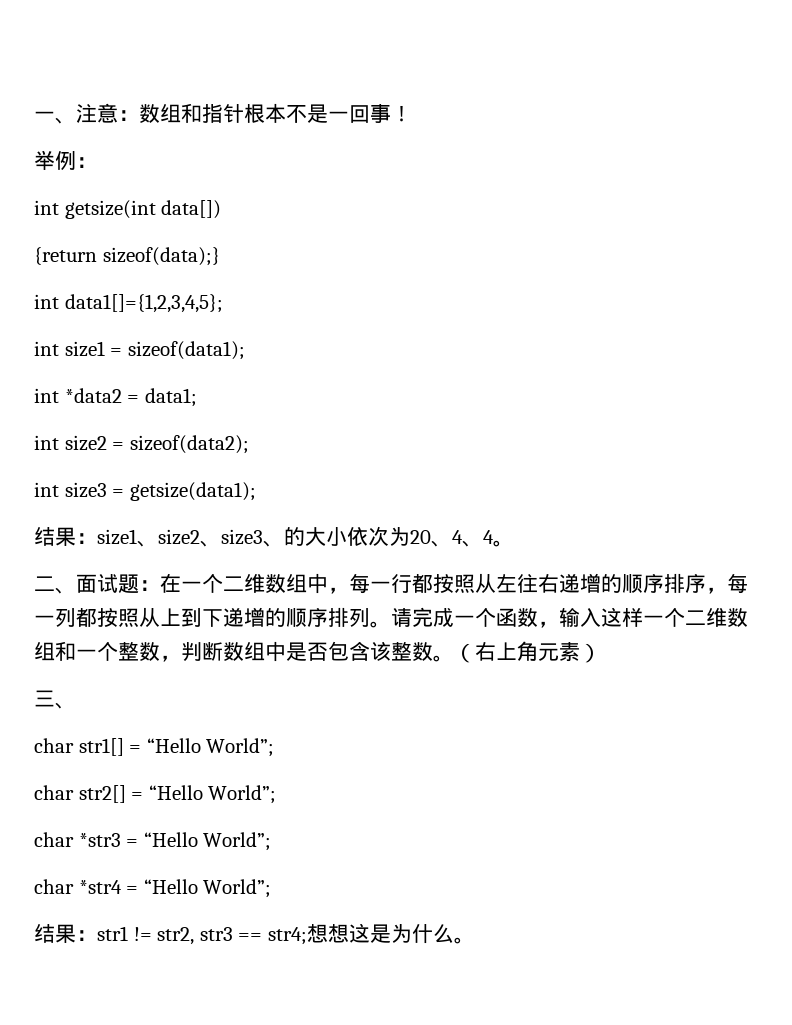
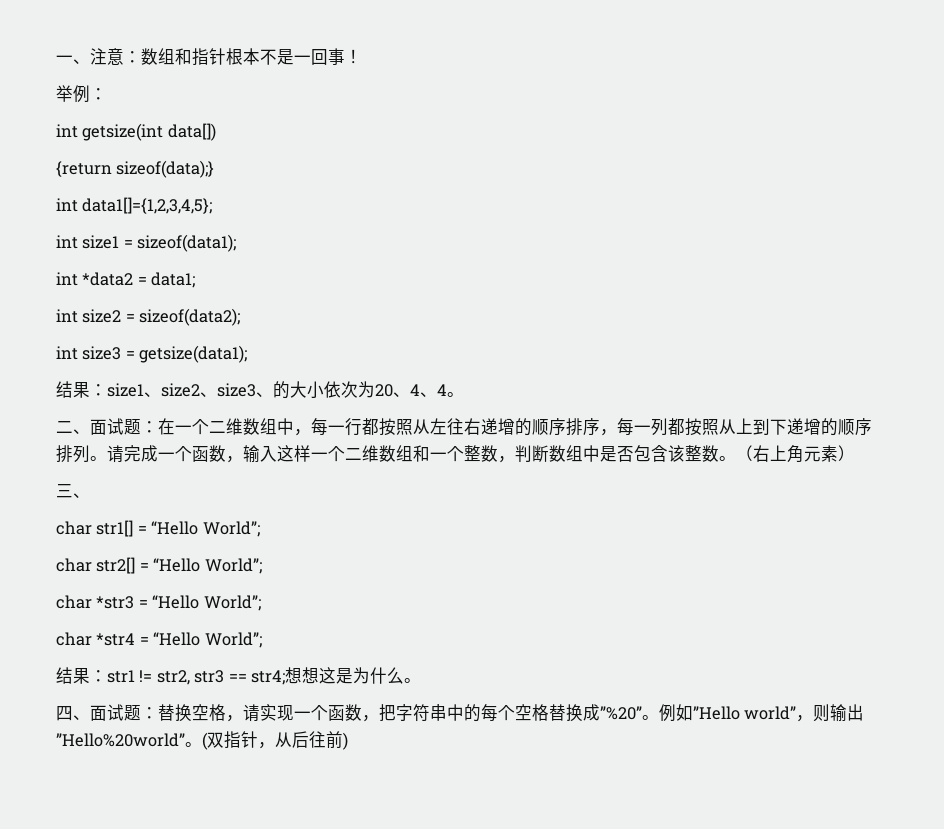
+ 四、面试题：替换空格，请实现一个函数，把字符串中的每个空格替换成”%20”。例如”Hello world”，则输出”Hello%20world”。(双指针，从后往前)

